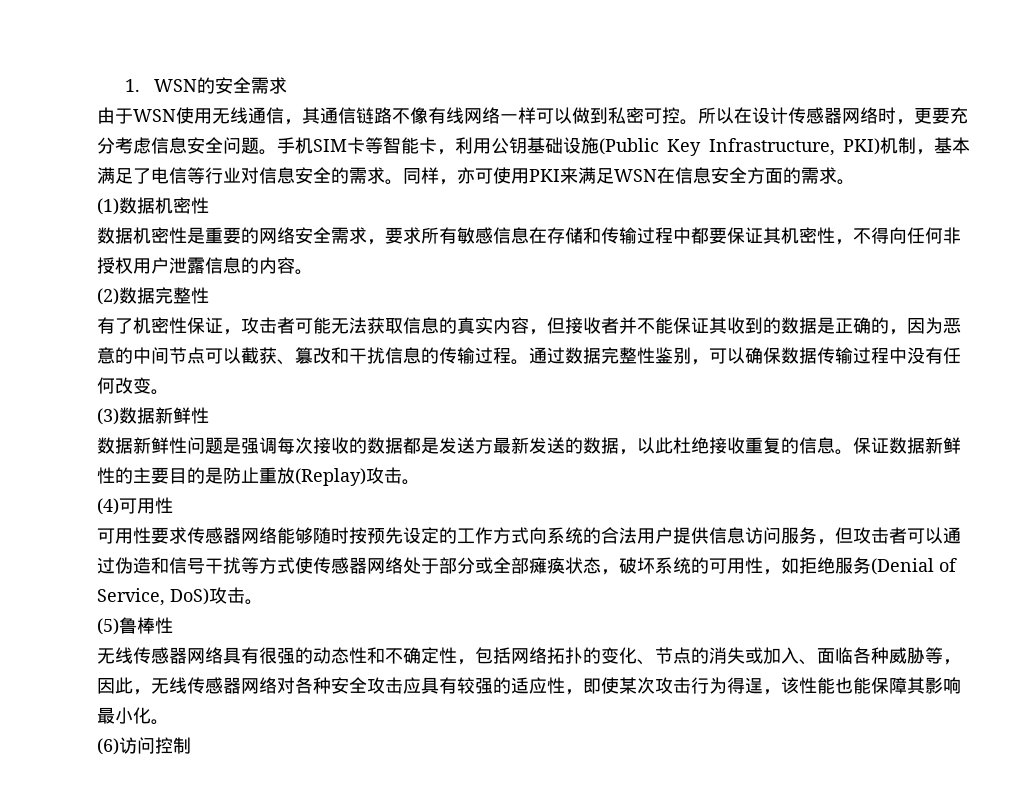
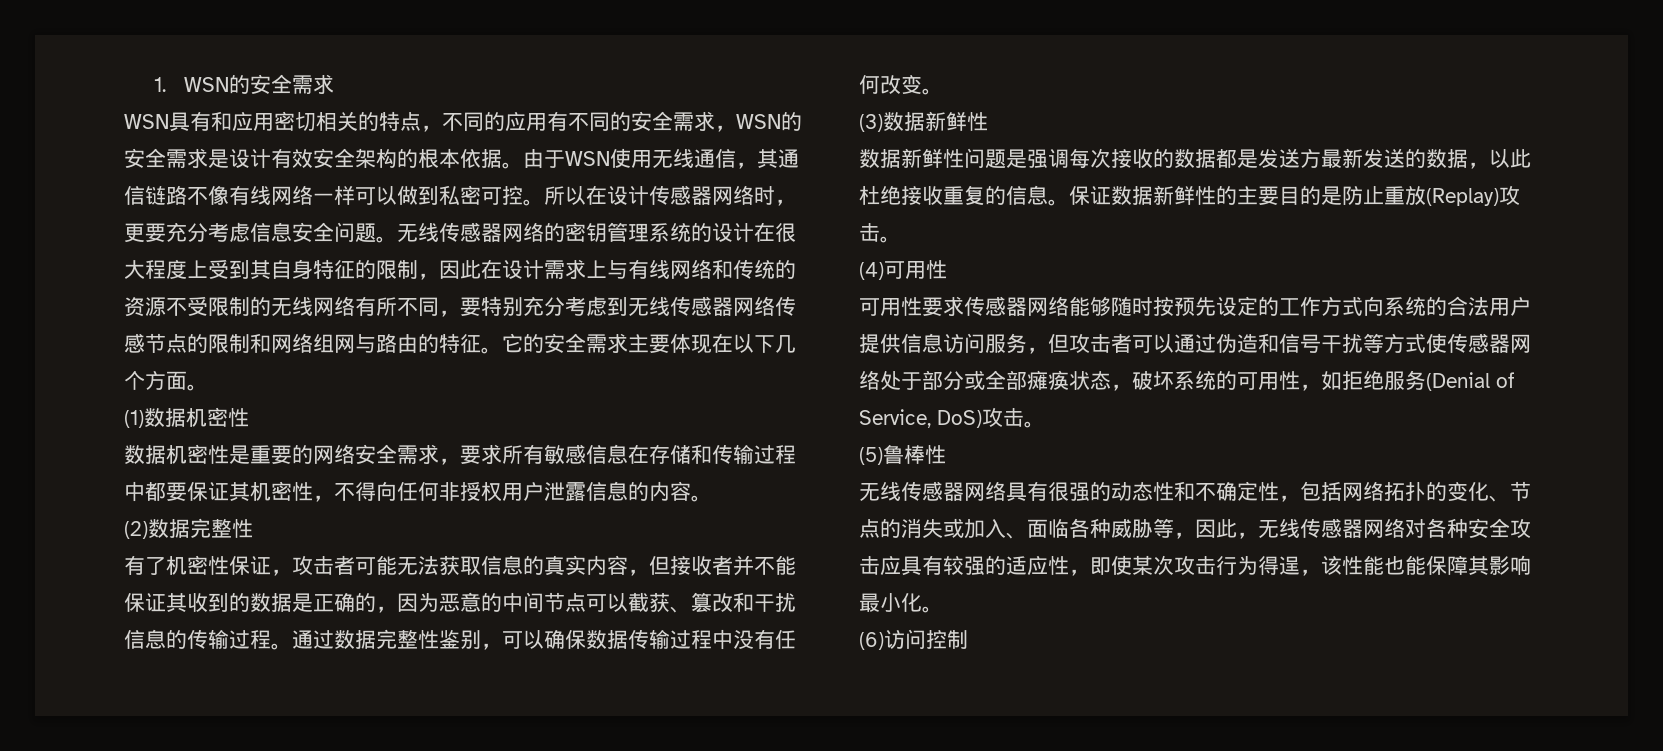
+ WSN具有和应用密切相关的特点，不同的应用有不同的安全需求，WSN的安全需求是设计有效安全架构的根本依据。
- 手机SIM卡等智能卡，利用公钥基础设施(Public Key Infrastructure, PKI)机制，基本满足了电信等行业对信息安全的需求。同样，亦可使用PKI来满足WSN在信息安全方面的需求。
+ 无线传感器网络的密钥管理系统的设计在很大程度上受到其自身特征的限制，因此在设计需求上与有线网络和传统的资源不受限制的无线网络有所不同，要特别充分考虑到无线传感器网络传感节点的限制和网络组网与路由的特征。它的安全需求主要体现在以下几个方面。

